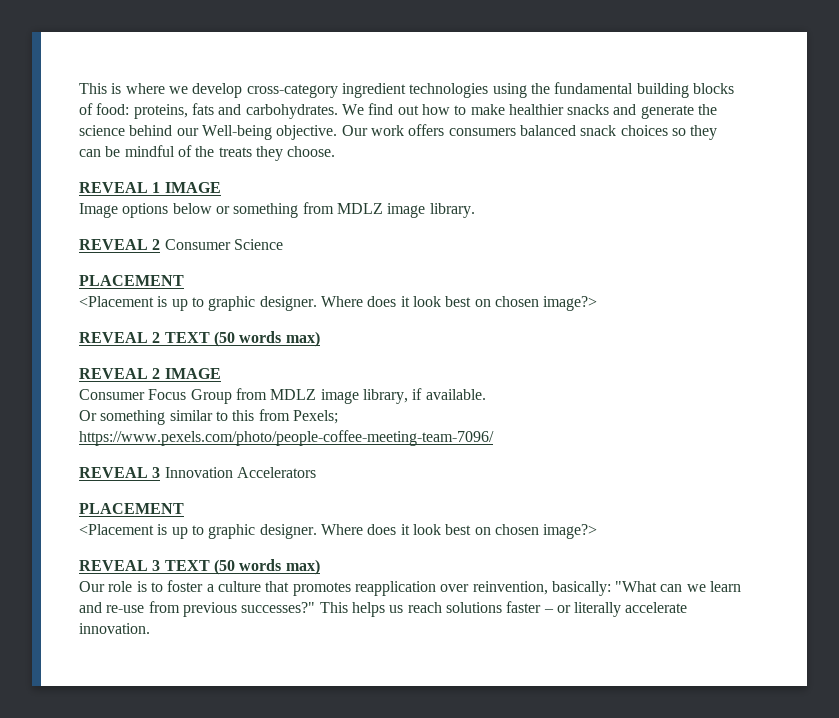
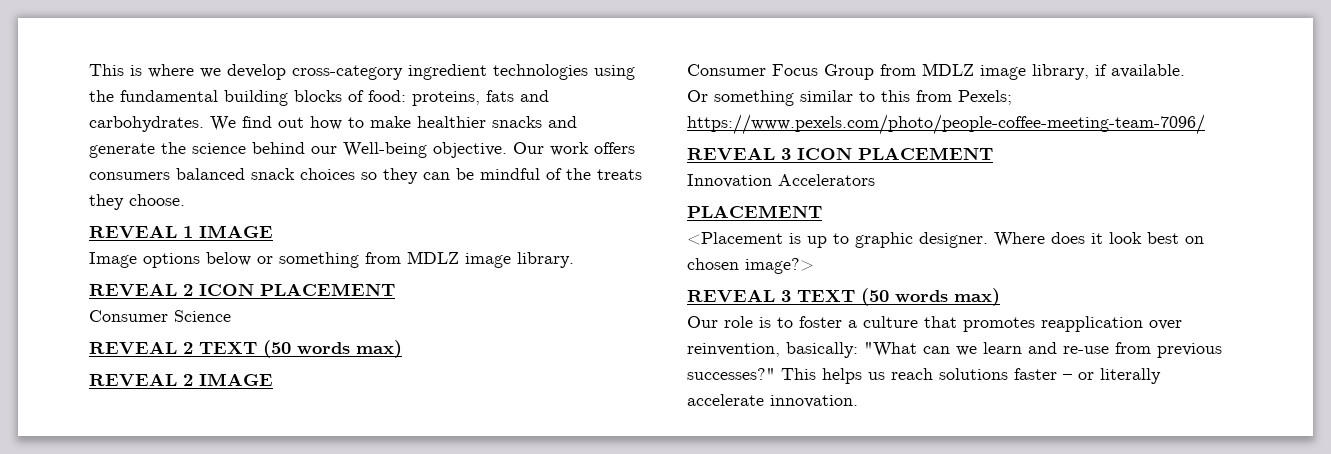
- REVEAL 2 Consumer Science
- PLACEMENT
- <Placement is up to graphic designer. Where does it look best on chosen image?>
+ REVEAL 2 ICON PLACEMENT
+ Consumer Science
- REVEAL 3 Innovation Accelerators
+ REVEAL 3 ICON PLACEMENT
+ Innovation Accelerators

